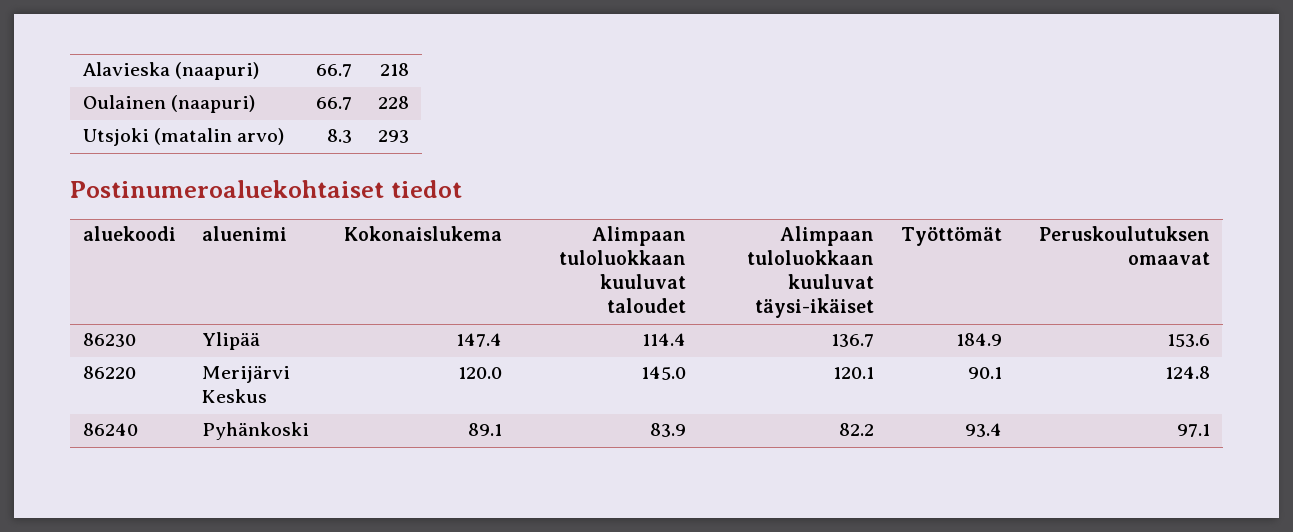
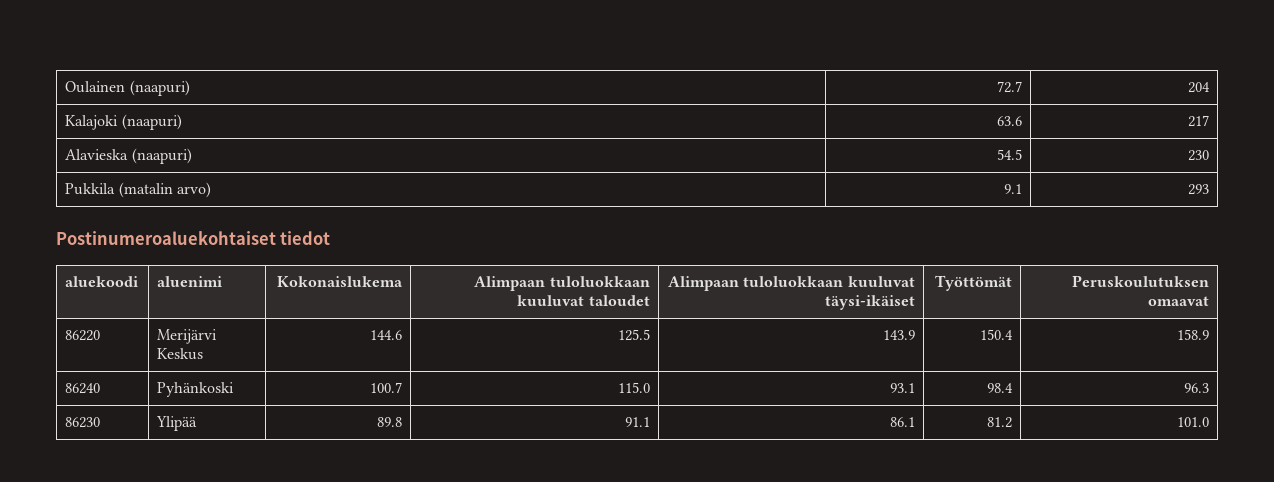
- Alavieska (naapuri) | 66.7 | 218
- Oulainen (naapuri) | 66.7 | 228
- Utsjoki (matalin arvo) | 8.3 | 293
+ Oulainen (naapuri) | 72.7 | 204
+ Kalajoki (naapuri) | 63.6 | 217
+ Alavieska (naapuri) | 54.5 | 230
+ Pukkila (matalin arvo) | 9.1 | 293
- 86230 | Ylipää | 147.4 | 114.4 | 136.7 | 184.9 | 153.6
- 86220 | Merijärvi Keskus | 120.0 | 145.0 | 120.1 | 90.1 | 124.8
- 86240 | Pyhänkoski | 89.1 | 83.9 | 82.2 | 93.4 | 97.1
+ 86220 | Merijärvi Keskus | 144.6 | 125.5 | 143.9 | 150.4 | 158.9
+ 86240 | Pyhänkoski | 100.7 | 115.0 | 93.1 | 98.4 | 96.3
+ 86230 | Ylipää | 89.8 | 91.1 | 86.1 | 81.2 | 101.0

